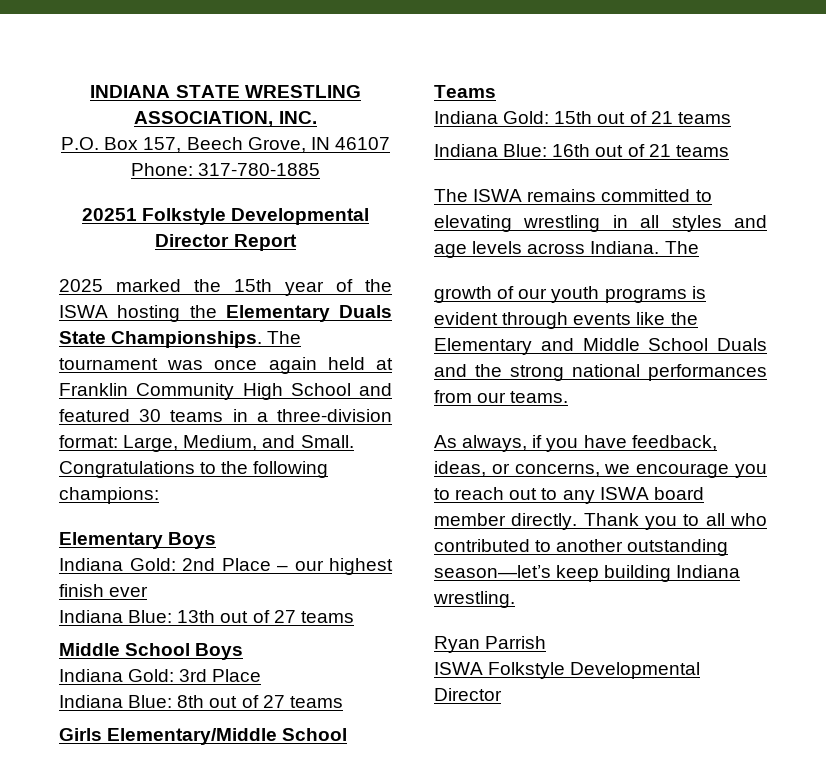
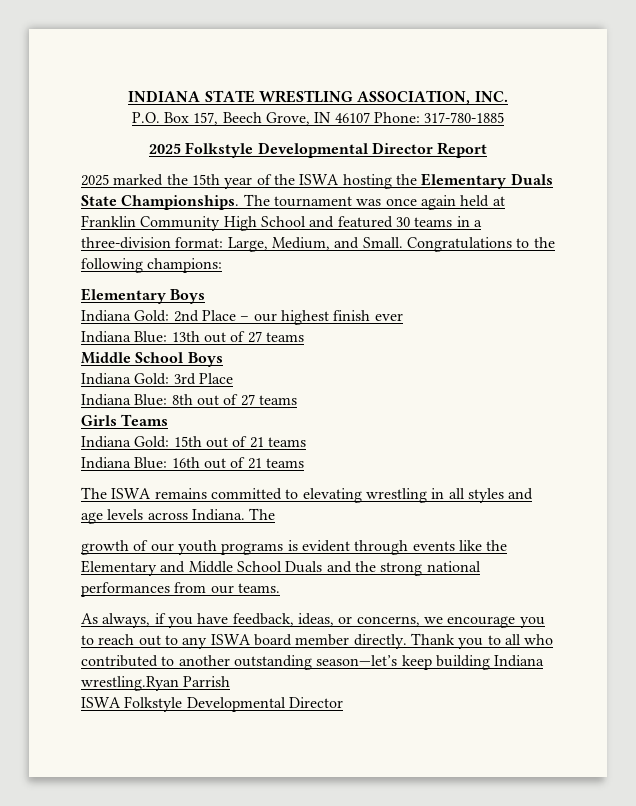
- 20251 Folkstyle Developmental Director Report
+ 2025 Folkstyle Developmental Director Report
- Girls Elementary/Middle School Teams
+ Girls Teams
- Thank you to all who contributed to another outstanding season—let’s keep building Indiana wrestling.
- Ryan Parrish
+ Thank you to all who contributed to another outstanding season—let’s keep building Indiana wrestling.Ryan Parrish

